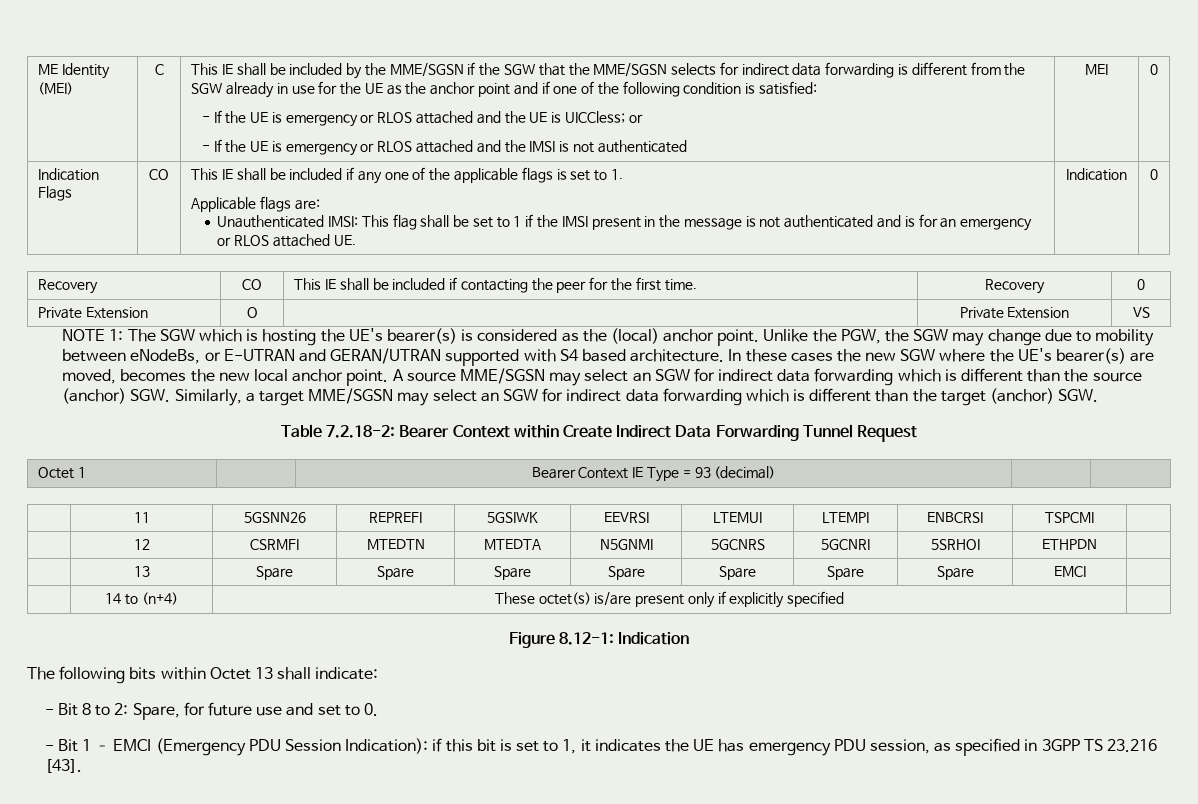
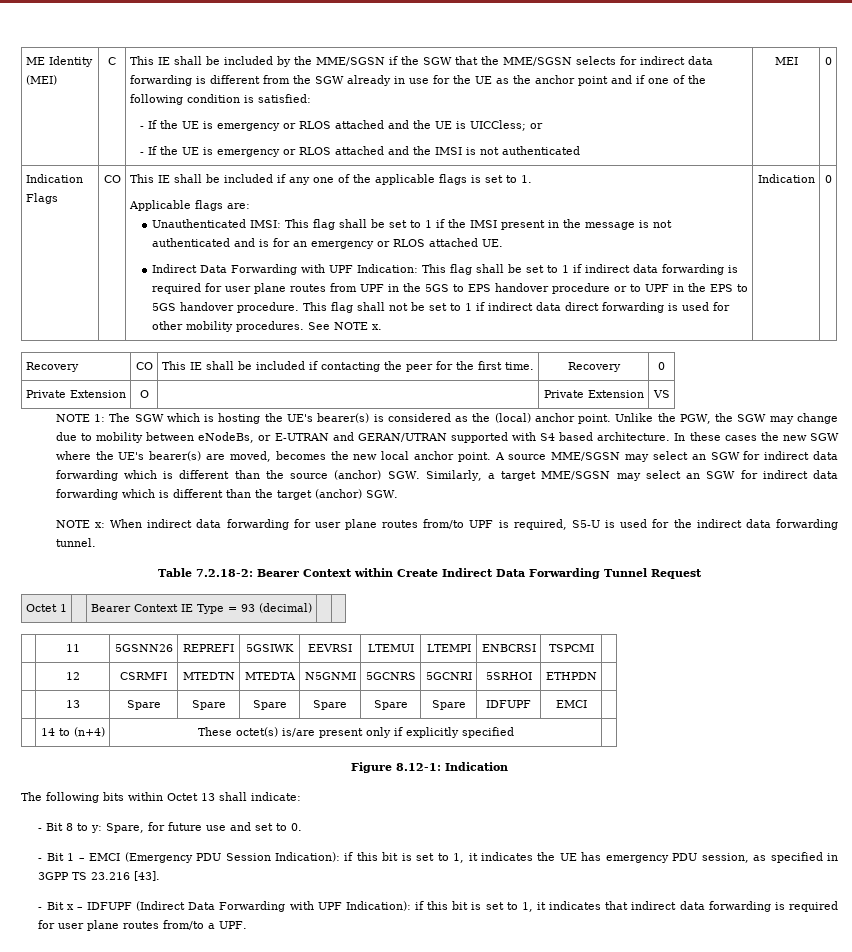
+ Indirect Data Forwarding with UPF Indication: This flag shall be set to 1 if indirect data forwarding is required for user plane routes from UPF in the 5GS to EPS handover procedure or to UPF in the EPS to 5GS handover procedure. This flag shall not be set to 1 if indirect data direct forwarding is used for other mobility procedures. See NOTE x.
+ NOTE x: When indirect data forwarding for user plane routes from/to UPF is required, S5-U is used for the indirect data forwarding tunnel.
- | 13 | Spare | Spare | Spare | Spare | Spare | Spare | Spare | EMCI |
+ | 13 | Spare | Spare | Spare | Spare | Spare | Spare | IDFUPF | EMCI |
- - Bit 8 to 2: Spare, for future use and set to 0.
+ - Bit 8 to y: Spare, for future use and set to 0.
+ - Bit x – IDFUPF (Indirect Data Forwarding with UPF Indication): if this bit is set to 1, it indicates that indirect data forwarding is required for user plane routes from/to a UPF.

